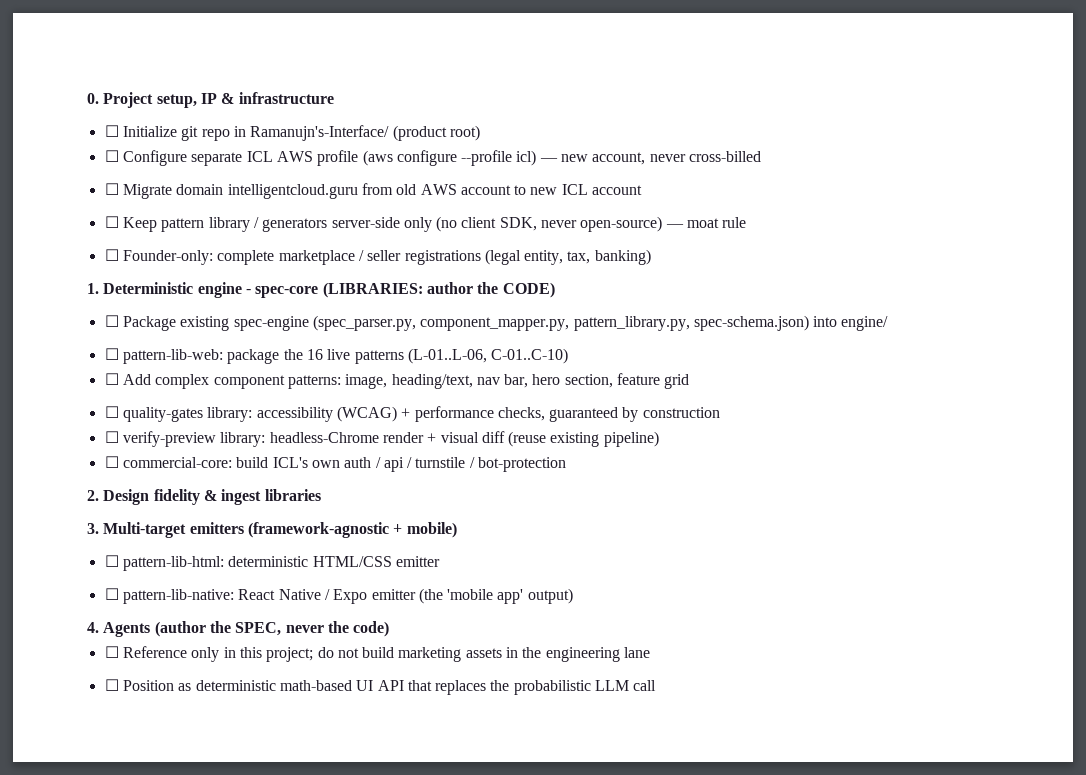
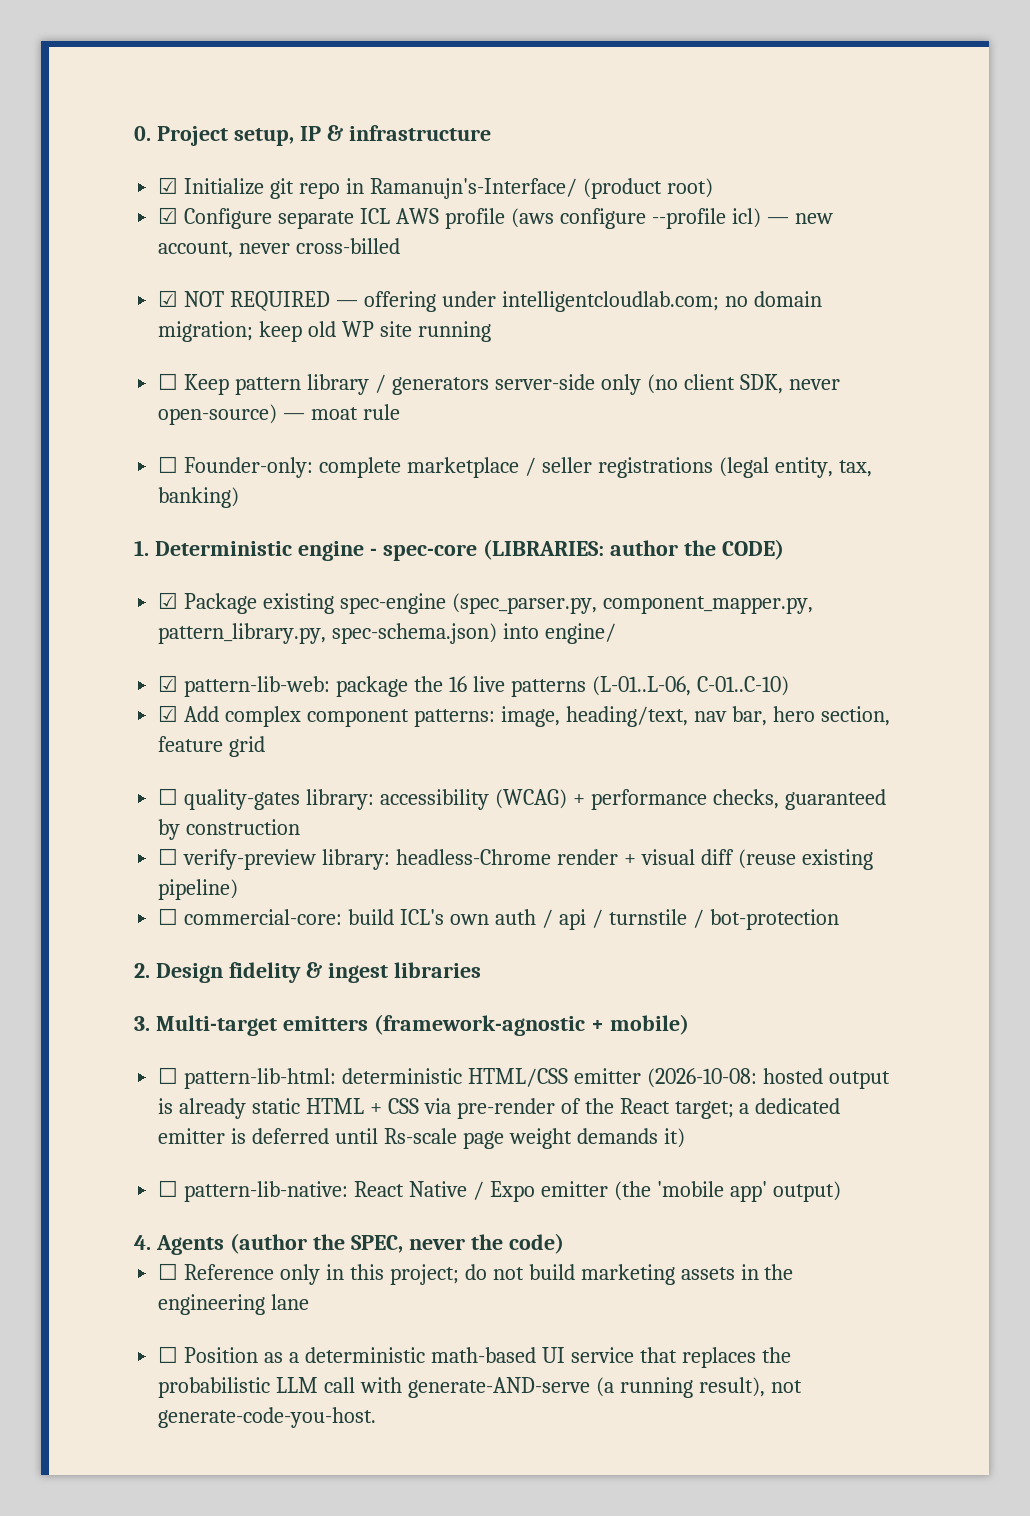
- ☐ Initialize git repo in Ramanujn's-Interface/ (product root)
+ ☑ Initialize git repo in Ramanujn's-Interface/ (product root)
- ☐ Configure separate ICL AWS profile (aws configure --profile icl) — new account, never cross-billed
+ ☑ Configure separate ICL AWS profile (aws configure --profile icl) — new account, never cross-billed
- ☐ Migrate domain intelligentcloud.guru from old AWS account to new ICL account
+ ☑ NOT REQUIRED — offering under intelligentcloudlab.com; no domain migration; keep old WP site running
- ☐ Package existing spec-engine (spec_parser.py, component_mapper.py, pattern_library.py, spec-schema.json) into engine/
+ ☑ Package existing spec-engine (spec_parser.py, component_mapper.py, pattern_library.py, spec-schema.json) into engine/
- ☐ pattern-lib-web: package the 16 live patterns (L-01..L-06, C-01..C-10)
+ ☑ pattern-lib-web: package the 16 live patterns (L-01..L-06, C-01..C-10)
- ☐ Add complex component patterns: image, heading/text, nav bar, hero section, feature grid
+ ☑ Add complex component patterns: image, heading/text, nav bar, hero section, feature grid
- ☐ pattern-lib-html: deterministic HTML/CSS emitter
+ ☐ pattern-lib-html: deterministic HTML/CSS emitter (2026-10-08: hosted output is already static HTML + CSS via pre-render of the React target; a dedicated emitter is deferred until Rs-scale page weight demands it)
- ☐ Position as deterministic math-based UI API that replaces the probabilistic LLM call
+ ☐ Position as a deterministic math-based UI service that replaces the probabilistic LLM call with generate-AND-serve (a running result), not generate-code-you-host.

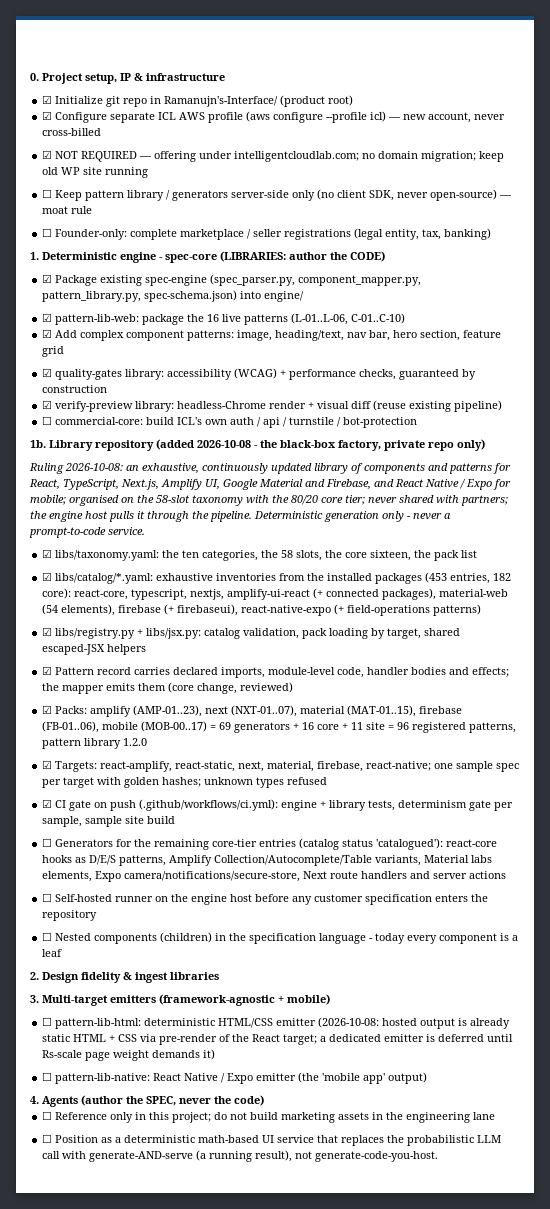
- ☐ quality-gates library: accessibility (WCAG) + performance checks, guaranteed by construction
+ ☑ quality-gates library: accessibility (WCAG) + performance checks, guaranteed by construction
- ☐ verify-preview library: headless-Chrome render + visual diff (reuse existing pipeline)
+ ☑ verify-preview library: headless-Chrome render + visual diff (reuse existing pipeline)
+ 1b. Library repository (added 2026-10-08 - the black-box factory, private repo only)
+ Ruling 2026-10-08: an exhaustive, continuously updated library of components and patterns for React, TypeScript, Next.js, Amplify UI, Google Material and Firebase, and React Native / Expo for mobile; organised on the 58-slot taxonomy with the 80/20 core tier; never shared with partners; the engine host pulls it through the pipeline. Deterministic generation only - never a prompt-to-code service.
+ ☑ libs/taxonomy.yaml: the ten categories, the 58 slots, the core sixteen, the pack list
+ ☑ libs/catalog/*.yaml: exhaustive inventories from the installed packages (453 entries, 182 core): react-core, typescript, nextjs, amplify-ui-react (+ connected packages), material-web (54 elements), firebase (+ firebaseui), react-native-expo (+ field-operations patterns)
+ ☑ libs/registry.py + libs/jsx.py: catalog validation, pack loading by target, shared escaped-JSX helpers
+ ☑ Pattern record carries declared imports, module-level code, handler bodies and effects; the mapper emits them (core change, reviewed)
+ ☑ Packs: amplify (AMP-01..23), next (NXT-01..07), material (MAT-01..15), firebase (FB-01..06), mobile (MOB-00..17) = 69 generators + 16 core + 11 site = 96 registered patterns, pattern library 1.2.0
+ ☑ Targets: react-amplify, react-static, next, material, firebase, react-native; one sample spec per target with golden hashes; unknown types refused
+ ☑ CI gate on push (.github/workflows/ci.yml): engine + library tests, determinism gate per sample, sample site build
+ ☐ Generators for the remaining core-tier entries (catalog status 'catalogued'): react-core hooks as D/E/S patterns, Amplify Collection/Autocomplete/Table variants, Material labs elements, Expo camera/notifications/secure-store, Next route handlers and server actions
+ ☐ Self-hosted runner on the engine host before any customer specification enters the repository
+ ☐ Nested components (children) in the specification language - today every component is a leaf

